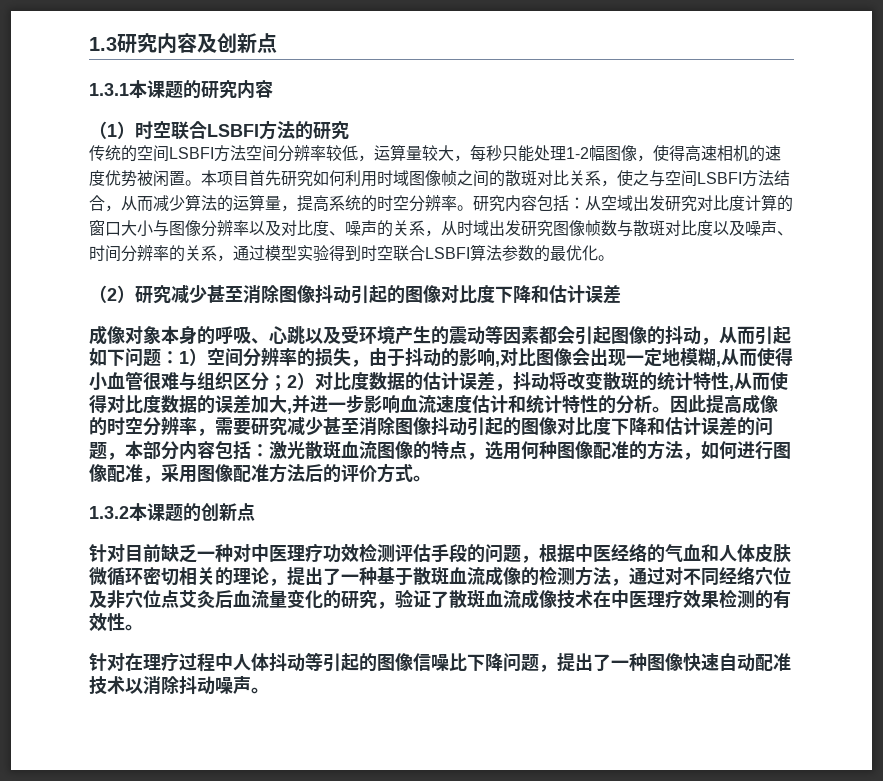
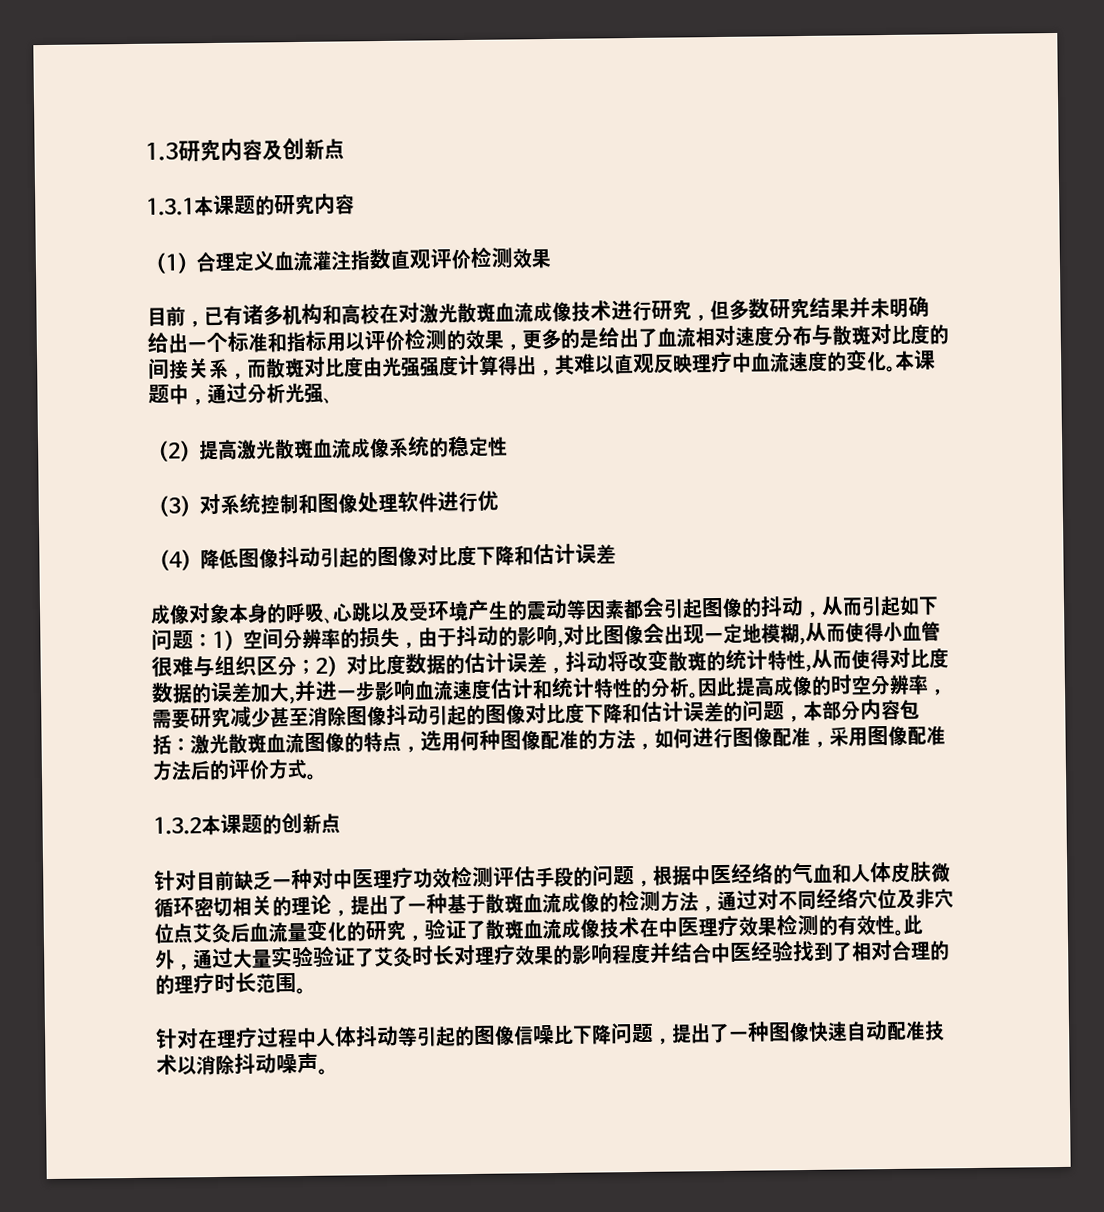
- （1）时空联合LSBFI方法的研究
- 传统的空间LSBFI方法空间分辨率较低，运算量较大，每秒只能处理1-2幅图像，使得高速相机的速度优势被闲置。本项目首先研究如何利用时域图像帧之间的散斑对比关系，使之与空间LSBFI方法结合，从而减少算法的运算量，提高系统的时空分辨率。研究内容包括：从空域出发研究对比度计算的窗口大小与图像分辨率以及对比度、噪声的关系，从时域出发研究图像帧数与散斑对比度以及噪声、时间分辨率的关系，通过模型实验得到时空联合LSBFI算法参数的最优化。
- （2）研究减少甚至消除图像抖动引起的图像对比度下降和估计误差
+ （1）合理定义血流灌注指数直观评价检测效果
+ 目前，已有诸多机构和高校在对激光散斑血流成像技术进行研究，但多数研究结果并未明确给出一个标准和指标用以评价检测的效果，更多的是给出了血流相对速度分布与散斑对比度的间接关系，而散斑对比度由光强强度计算得出，其难以直观反映理疗中血流速度的变化。本课题中，通过分析光强、
+ （2）提高激光散斑血流成像系统的稳定性
+ （3）对系统控制和图像处理软件进行优
+ （4）降低图像抖动引起的图像对比度下降和估计误差
+ 此外，通过大量实验验证了艾灸时长对理疗效果的影响程度并结合中医经验找到了相对合理的的理疗时长范围。

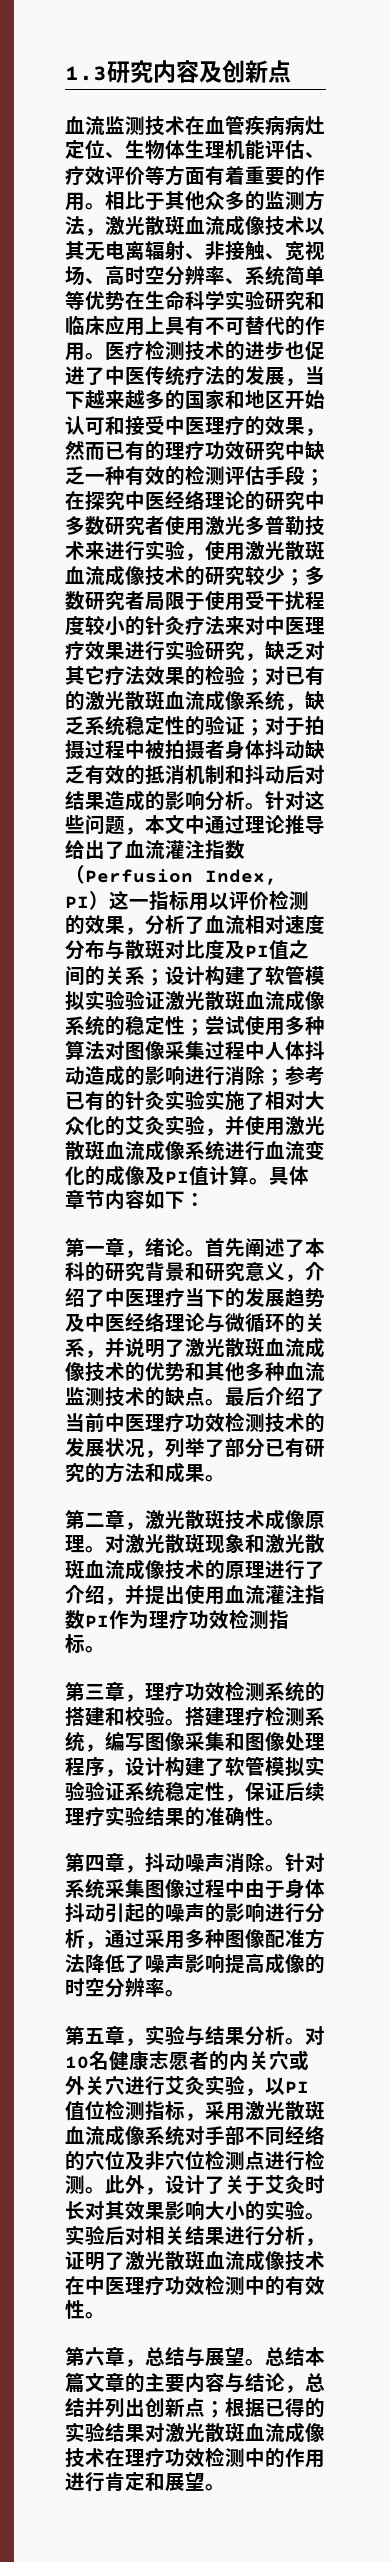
- 1.3.1本课题的研究内容
- （1）合理定义血流灌注指数直观评价检测效果
- 目前，已有诸多机构和高校在对激光散斑血流成像技术进行研究，但多数研究结果并未明确给出一个标准和指标用以评价检测的效果，更多的是给出了血流相对速度分布与散斑对比度的间接关系，而散斑对比度由光强强度计算得出，其难以直观反映理疗中血流速度的变化。本课题中，通过分析光强、
- （2）提高激光散斑血流成像系统的稳定性
- （3）对系统控制和图像处理软件进行优
- （4）降低图像抖动引起的图像对比度下降和估计误差
- 成像对象本身的呼吸、心跳以及受环境产生的震动等因素都会引起图像的抖动，从而引起如下问题：1）空间分辨率的损失，由于抖动的影响,对比图像会出现一定地模糊,从而使得小血管很难与组织区分；2）对比度数据的估计误差，抖动将改变散斑的统计特性,从而使得对比度数据的误差加大,并进一步影响血流速度估计和统计特性的分析。因此提高成像的时空分辨率，需要研究减少甚至消除图像抖动引起的图像对比度下降和估计误差的问题，本部分内容包括：激光散斑血流图像的特点，选用何种图像配准的方法，如何进行图像配准，采用图像配准方法后的评价方式。
- 1.3.2本课题的创新点
- 针对目前缺乏一种对中医理疗功效检测评估手段的问题，根据中医经络的气血和人体皮肤微循环密切相关的理论，提出了一种基于散斑血流成像的检测方法，通过对不同经络穴位及非穴位点艾灸后血流量变化的研究，验证了散斑血流成像技术在中医理疗效果检测的有效性。此外，通过大量实验验证了艾灸时长对理疗效果的影响程度并结合中医经验找到了相对合理的的理疗时长范围。
- 针对在理疗过程中人体抖动等引起的图像信噪比下降问题，提出了一种图像快速自动配准技术以消除抖动噪声。
+ 血流监测技术在血管疾病病灶定位、生物体生理机能评估、疗效评价等方面有着重要的作用。相比于其他众多的监测方法，激光散斑血流成像技术以其无电离辐射、非接触、宽视场、高时空分辨率、系统简单等优势在生命科学实验研究和临床应用上具有不可替代的作用。医疗检测技术的进步也促进了中医传统疗法的发展，当下越来越多的国家和地区开始认可和接受中医理疗的效果，然而已有的理疗功效研究中缺乏一种有效的检测评估手段；在探究中医经络理论的研究中多数研究者使用激光多普勒技术来进行实验，使用激光散斑血流成像技术的研究较少；多数研究者局限于使用受干扰程度较小的针灸疗法来对中医理疗效果进行实验研究，缺乏对其它疗法效果的检验；对已有的激光散斑血流成像系统，缺乏系统稳定性的验证；对于拍摄过程中被拍摄者身体抖动缺乏有效的抵消机制和抖动后对结果造成的影响分析。针对这些问题，本文中通过理论推导给出了血流灌注指数（Perfusion Index, PI）这一指标用以评价检测的效果，分析了血流相对速度分布与散斑对比度及PI值之间的关系；设计构建了软管模拟实验验证激光散斑血流成像系统的稳定性；尝试使用多种算法对图像采集过程中人体抖动造成的影响进行消除；参考已有的针灸实验实施了相对大众化的艾灸实验，并使用激光散斑血流成像系统进行血流变化的成像及PI值计算。具体章节内容如下：
+ 第一章，绪论。首先阐述了本科的研究背景和研究意义，介绍了中医理疗当下的发展趋势及中医经络理论与微循环的关系，并说明了激光散斑血流成像技术的优势和其他多种血流监测技术的缺点。最后介绍了当前中医理疗功效检测技术的发展状况，列举了部分已有研究的方法和成果。
+ 第二章，激光散斑技术成像原理。对激光散斑现象和激光散斑血流成像技术的原理进行了介绍，并提出使用血流灌注指数PI作为理疗功效检测指标。
+ 第三章，理疗功效检测系统的搭建和校验。搭建理疗检测系统，编写图像采集和图像处理程序，设计构建了软管模拟实验验证系统稳定性，保证后续理疗实验结果的准确性。
+ 第四章，抖动噪声消除。针对系统采集图像过程中由于身体抖动引起的噪声的影响进行分析，通过采用多种图像配准方法降低了噪声影响提高成像的时空分辨率。
+ 第五章，实验与结果分析。对10名健康志愿者的内关穴或外关穴进行艾灸实验，以PI值位检测指标，采用激光散斑血流成像系统对手部不同经络的穴位及非穴位检测点进行检测。此外，设计了关于艾灸时长对其效果影响大小的实验。实验后对相关结果进行分析，证明了激光散斑血流成像技术在中医理疗功效检测中的有效性。
+ 第六章，总结与展望。总结本篇文章的主要内容与结论，总结并列出创新点；根据已得的实验结果对激光散斑血流成像技术在理疗功效检测中的作用进行肯定和展望。

